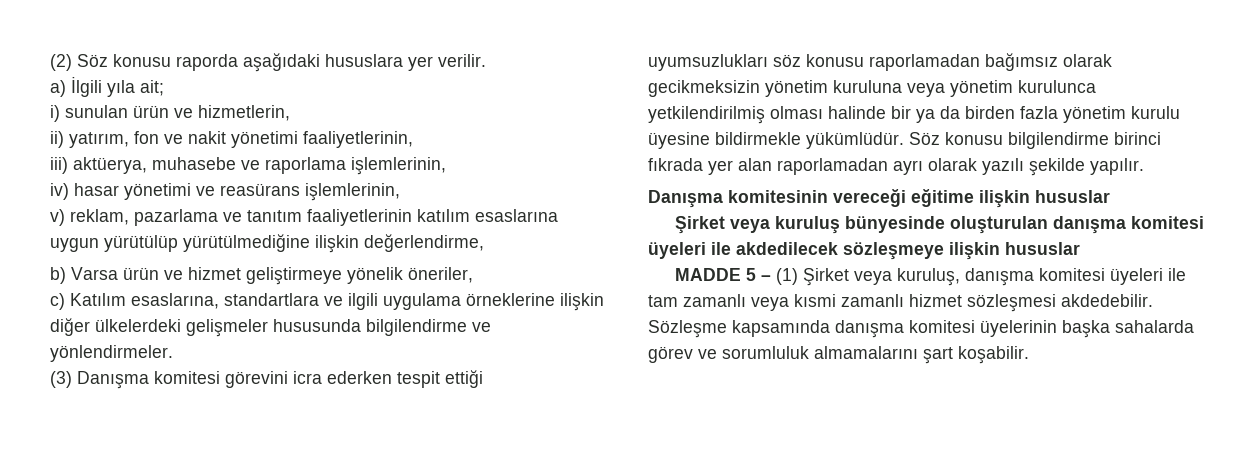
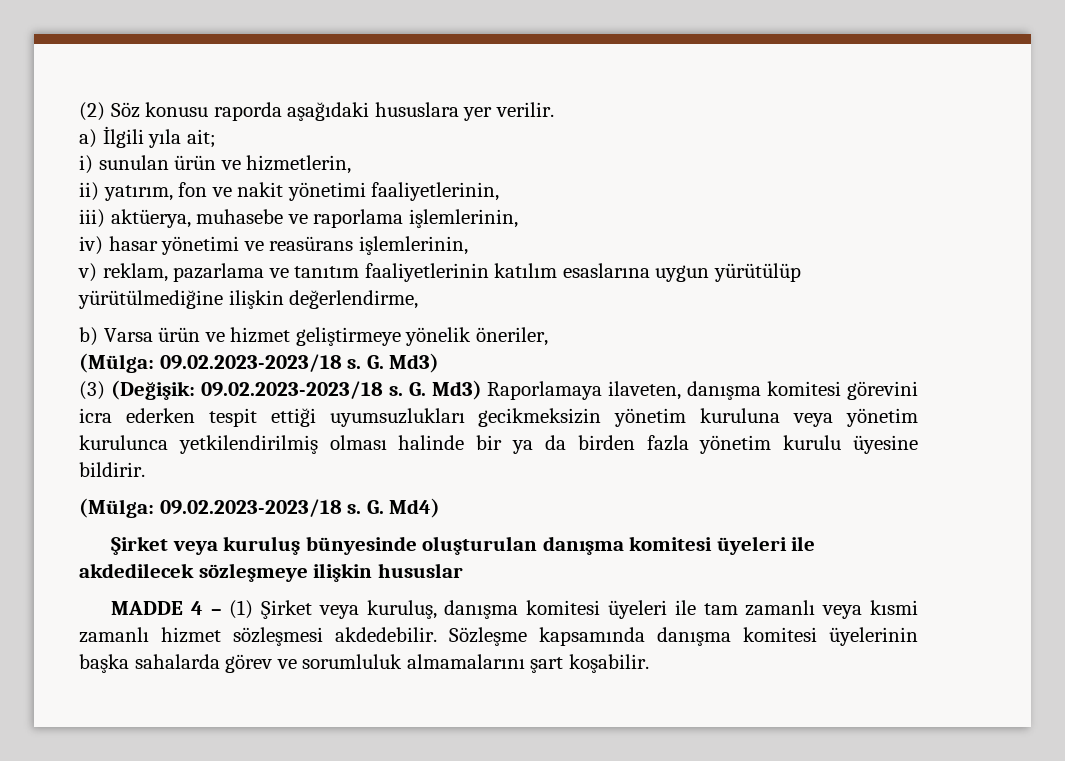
- c) Katılım esaslarına, standartlara ve ilgili uygulama örneklerine ilişkin diğer ülkelerdeki gelişmeler hususunda bilgilendirme ve yönlendirmeler.
- (3) Danışma komitesi görevini icra ederken tespit ettiği uyumsuzlukları söz konusu raporlamadan bağımsız olarak gecikmeksizin yönetim kuruluna veya yönetim kurulunca yetkilendirilmiş olması halinde bir ya da birden fazla yönetim kurulu üyesine bildirmekle yükümlüdür. Söz konusu bilgilendirme birinci fıkrada yer alan raporlamadan ayrı olarak yazılı şekilde yapılır.
- Danışma komitesinin vereceği eğitime ilişkin hususlar
+ (Mülga: 09.02.2023-2023/18 s. G. Md3)
+ (3) (Değişik: 09.02.2023-2023/18 s. G. Md3) Raporlamaya ilaveten, danışma komitesi görevini icra ederken tespit ettiği uyumsuzlukları gecikmeksizin yönetim kuruluna veya yönetim kurulunca yetkilendirilmiş olması halinde bir ya da birden fazla yönetim kurulu üyesine bildirir.
+ (Mülga: 09.02.2023-2023/18 s. G. Md4)
- MADDE 5 – (1) Şirket veya kuruluş, danışma komitesi üyeleri ile tam zamanlı veya kısmi zamanlı hizmet sözleşmesi akdedebilir.
+ MADDE 4 – (1) Şirket veya kuruluş, danışma komitesi üyeleri ile tam zamanlı veya kısmi zamanlı hizmet sözleşmesi akdedebilir.

